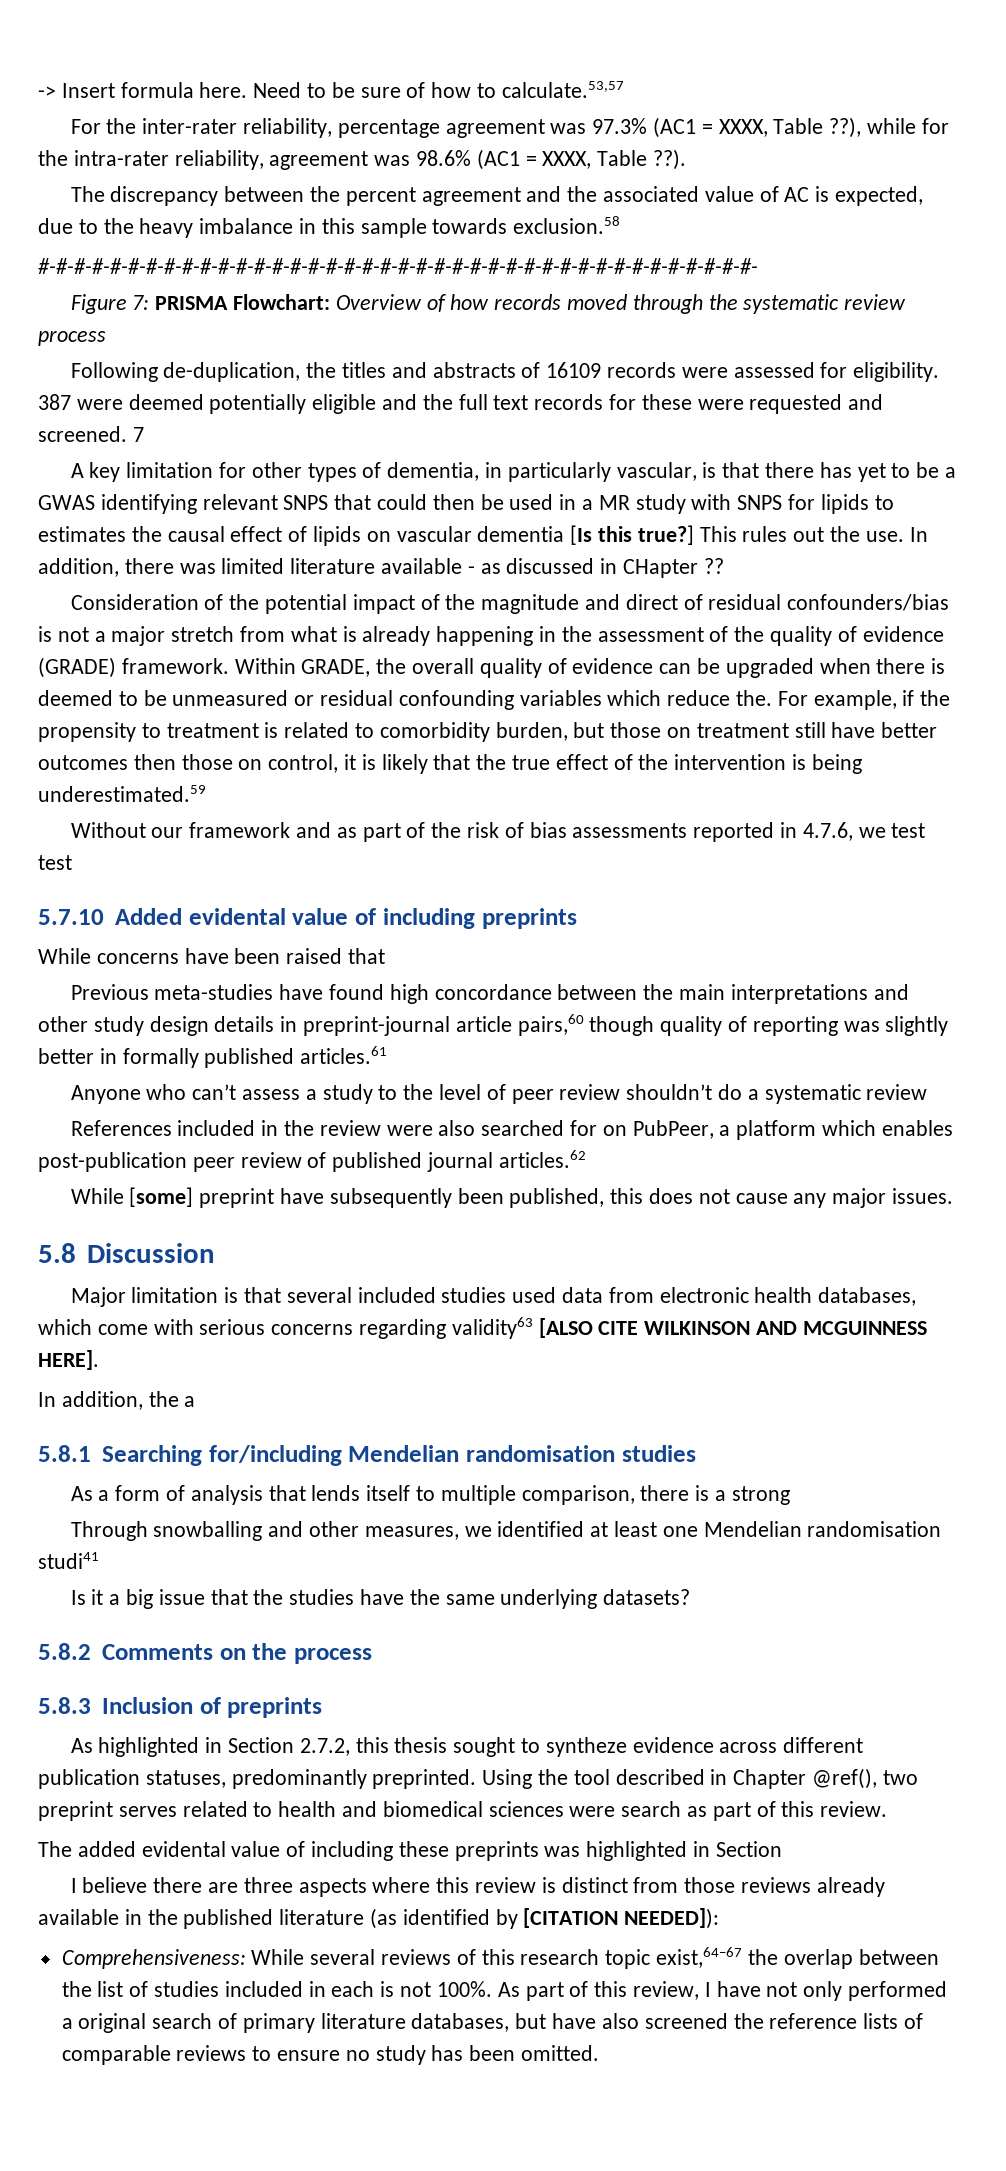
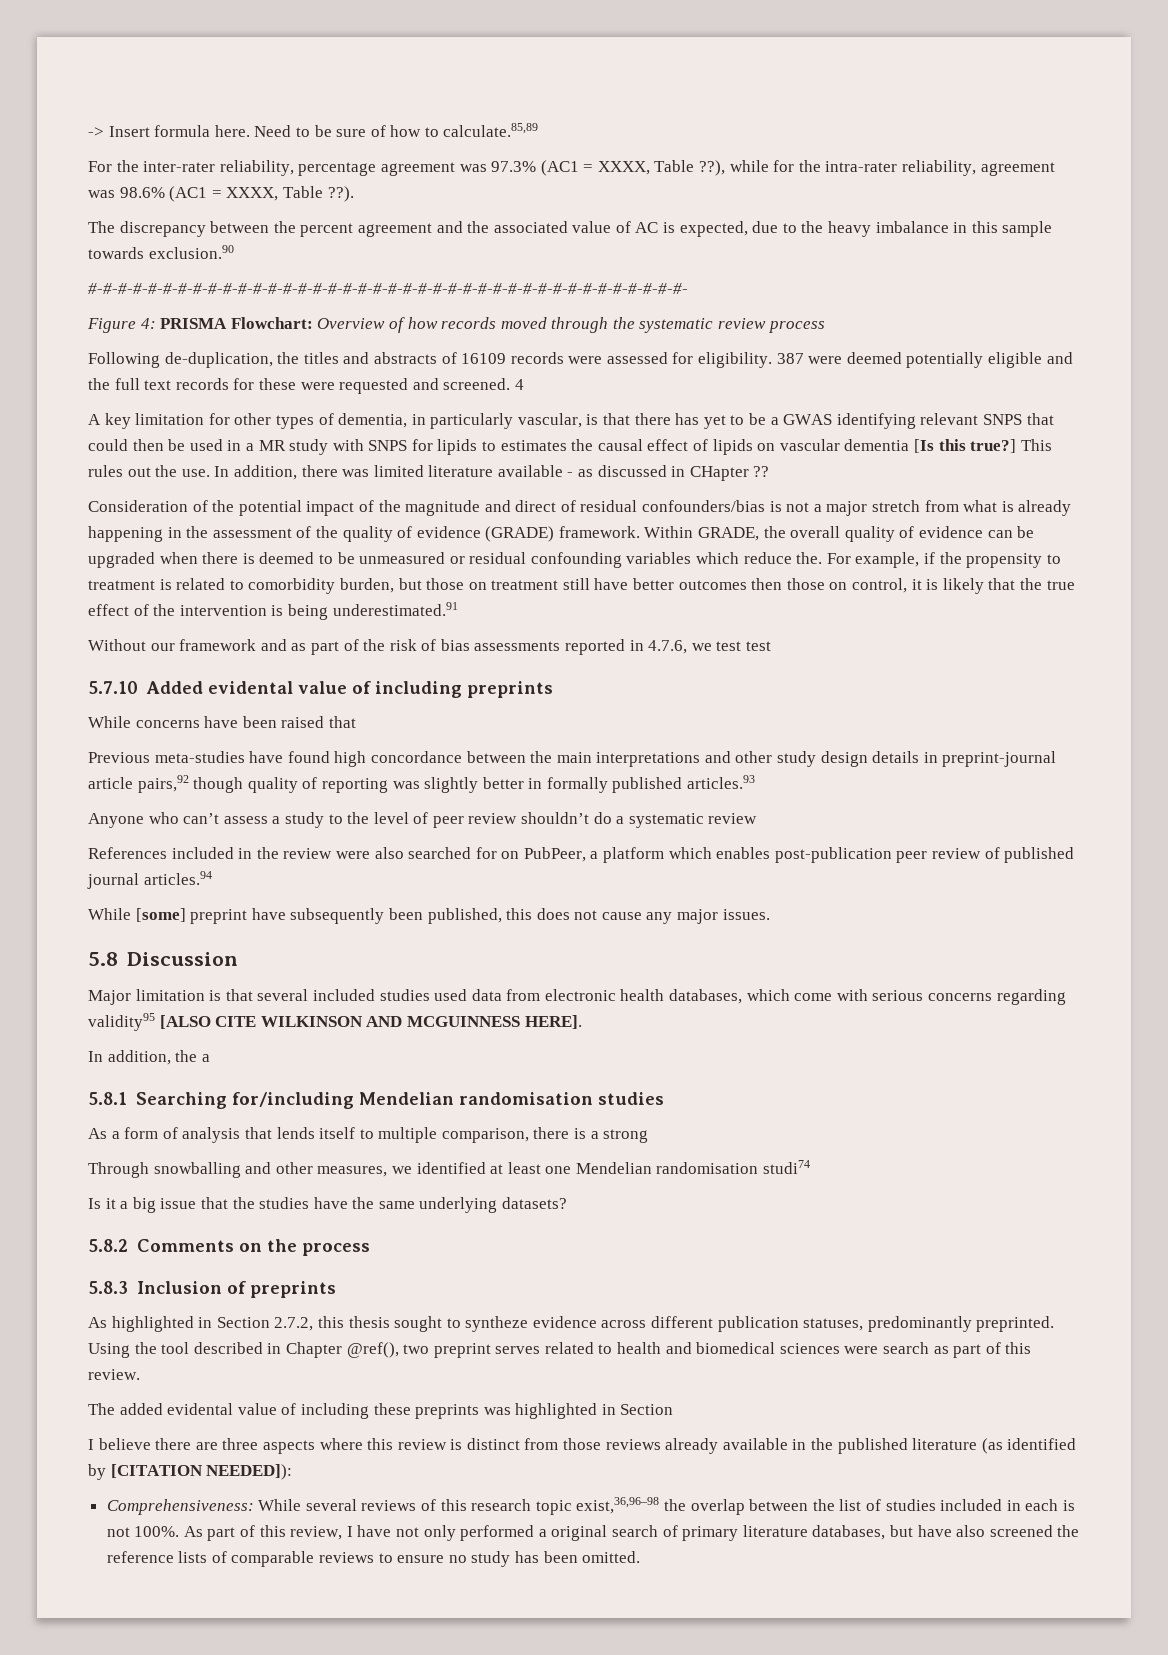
- Need to be sure of how to calculate.53,57
+ Need to be sure of how to calculate.85,89
- The discrepancy between the percent agreement and the associated value of AC is expected, due to the heavy imbalance in this sample towards exclusion.58
+ The discrepancy between the percent agreement and the associated value of AC is expected, due to the heavy imbalance in this sample towards exclusion.90
- Figure 7: PRISMA Flowchart: Overview of how records moved through the systematic review process
+ Figure 4: PRISMA Flowchart: Overview of how records moved through the systematic review process
- 7
+ 4
- For example, if the propensity to treatment is related to comorbidity burden, but those on treatment still have better outcomes then those on control, it is likely that the true effect of the intervention is being underestimated.59
+ For example, if the propensity to treatment is related to comorbidity burden, but those on treatment still have better outcomes then those on control, it is likely that the true effect of the intervention is being underestimated.91
- Previous meta-studies have found high concordance between the main interpretations and other study design details in preprint-journal article pairs,60 though quality of reporting was slightly better in formally published articles.61
+ Previous meta-studies have found high concordance between the main interpretations and other study design details in preprint-journal article pairs,92 though quality of reporting was slightly better in formally published articles.93
- References included in the review were also searched for on PubPeer, a platform which enables post-publication peer review of published journal articles.62
+ References included in the review were also searched for on PubPeer, a platform which enables post-publication peer review of published journal articles.94
- Major limitation is that several included studies used data from electronic health databases, which come with serious concerns regarding validity63 [ALSO CITE WILKINSON AND MCGUINNESS HERE].
+ Major limitation is that several included studies used data from electronic health databases, which come with serious concerns regarding validity95 [ALSO CITE WILKINSON AND MCGUINNESS HERE].
- Through snowballing and other measures, we identified at least one Mendelian randomisation studi41
+ Through snowballing and other measures, we identified at least one Mendelian randomisation studi74
- Comprehensiveness: While several reviews of this research topic exist,64–67 the overlap between the list of studies included in each is not 100%.
+ Comprehensiveness: While several reviews of this research topic exist,36,96–98 the overlap between the list of studies included in each is not 100%.

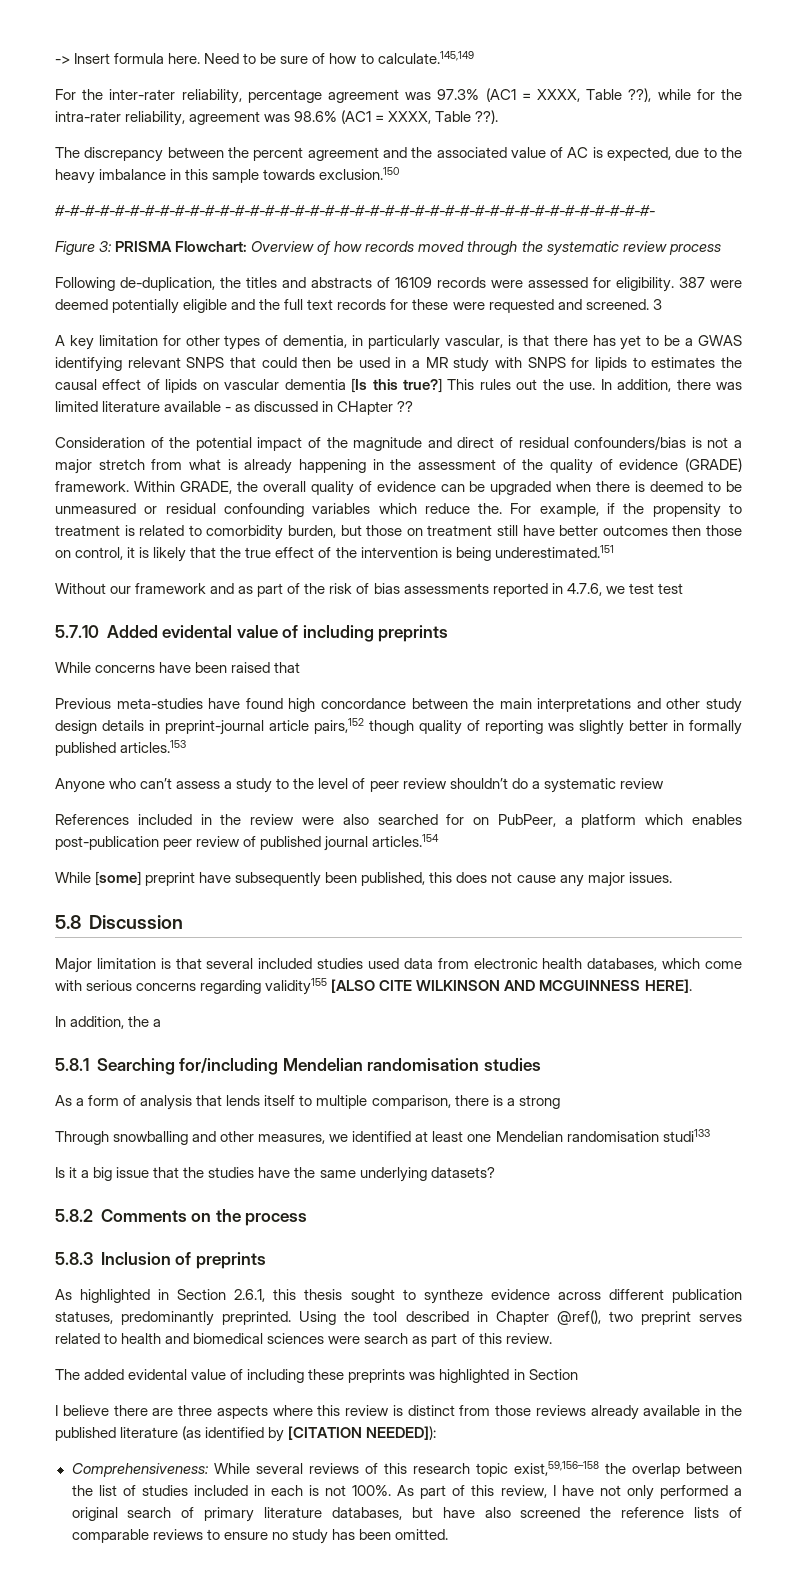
- Need to be sure of how to calculate.85,89
+ Need to be sure of how to calculate.145,149
- The discrepancy between the percent agreement and the associated value of AC is expected, due to the heavy imbalance in this sample towards exclusion.90
+ The discrepancy between the percent agreement and the associated value of AC is expected, due to the heavy imbalance in this sample towards exclusion.150
- Figure 4: PRISMA Flowchart: Overview of how records moved through the systematic review process
+ Figure 3: PRISMA Flowchart: Overview of how records moved through the systematic review process
- 4
+ 3
- For example, if the propensity to treatment is related to comorbidity burden, but those on treatment still have better outcomes then those on control, it is likely that the true effect of the intervention is being underestimated.91
+ For example, if the propensity to treatment is related to comorbidity burden, but those on treatment still have better outcomes then those on control, it is likely that the true effect of the intervention is being underestimated.151
- Previous meta-studies have found high concordance between the main interpretations and other study design details in preprint-journal article pairs,92 though quality of reporting was slightly better in formally published articles.93
+ Previous meta-studies have found high concordance between the main interpretations and other study design details in preprint-journal article pairs,152 though quality of reporting was slightly better in formally published articles.153
- References included in the review were also searched for on PubPeer, a platform which enables post-publication peer review of published journal articles.94
+ References included in the review were also searched for on PubPeer, a platform which enables post-publication peer review of published journal articles.154
- Major limitation is that several included studies used data from electronic health databases, which come with serious concerns regarding validity95 [ALSO CITE WILKINSON AND MCGUINNESS HERE].
+ Major limitation is that several included studies used data from electronic health databases, which come with serious concerns regarding validity155 [ALSO CITE WILKINSON AND MCGUINNESS HERE].
- Through snowballing and other measures, we identified at least one Mendelian randomisation studi74
+ Through snowballing and other measures, we identified at least one Mendelian randomisation studi133
- As highlighted in Section 2.7.2, this thesis sought to syntheze evidence across different publication statuses, predominantly preprinted.
+ As highlighted in Section 2.6.1, this thesis sought to syntheze evidence across different publication statuses, predominantly preprinted.
- Comprehensiveness: While several reviews of this research topic exist,36,96–98 the overlap between the list of studies included in each is not 100%.
+ Comprehensiveness: While several reviews of this research topic exist,59,156–158 the overlap between the list of studies included in each is not 100%.

